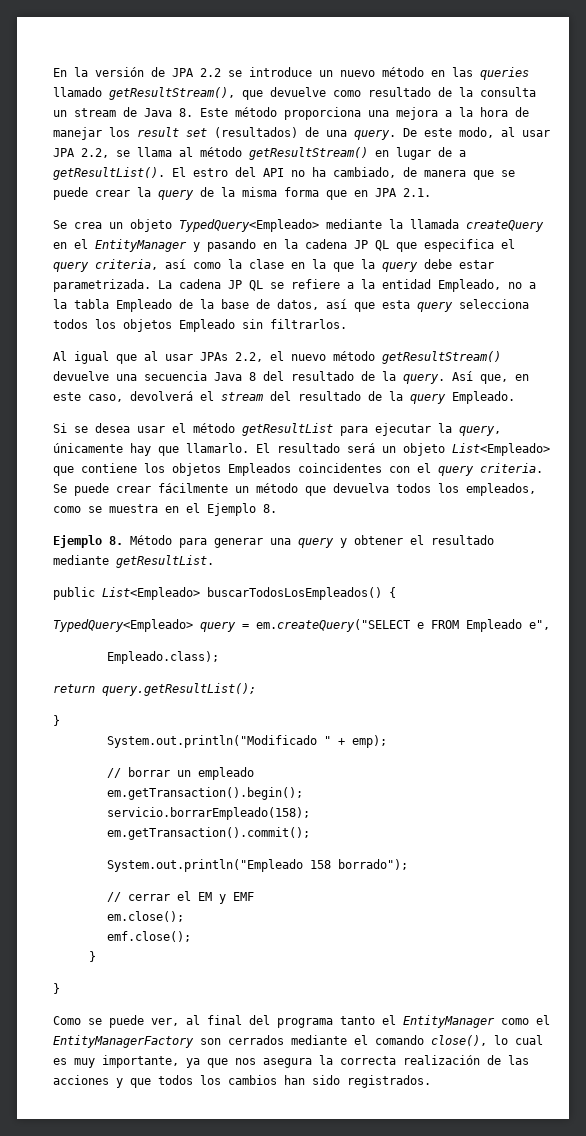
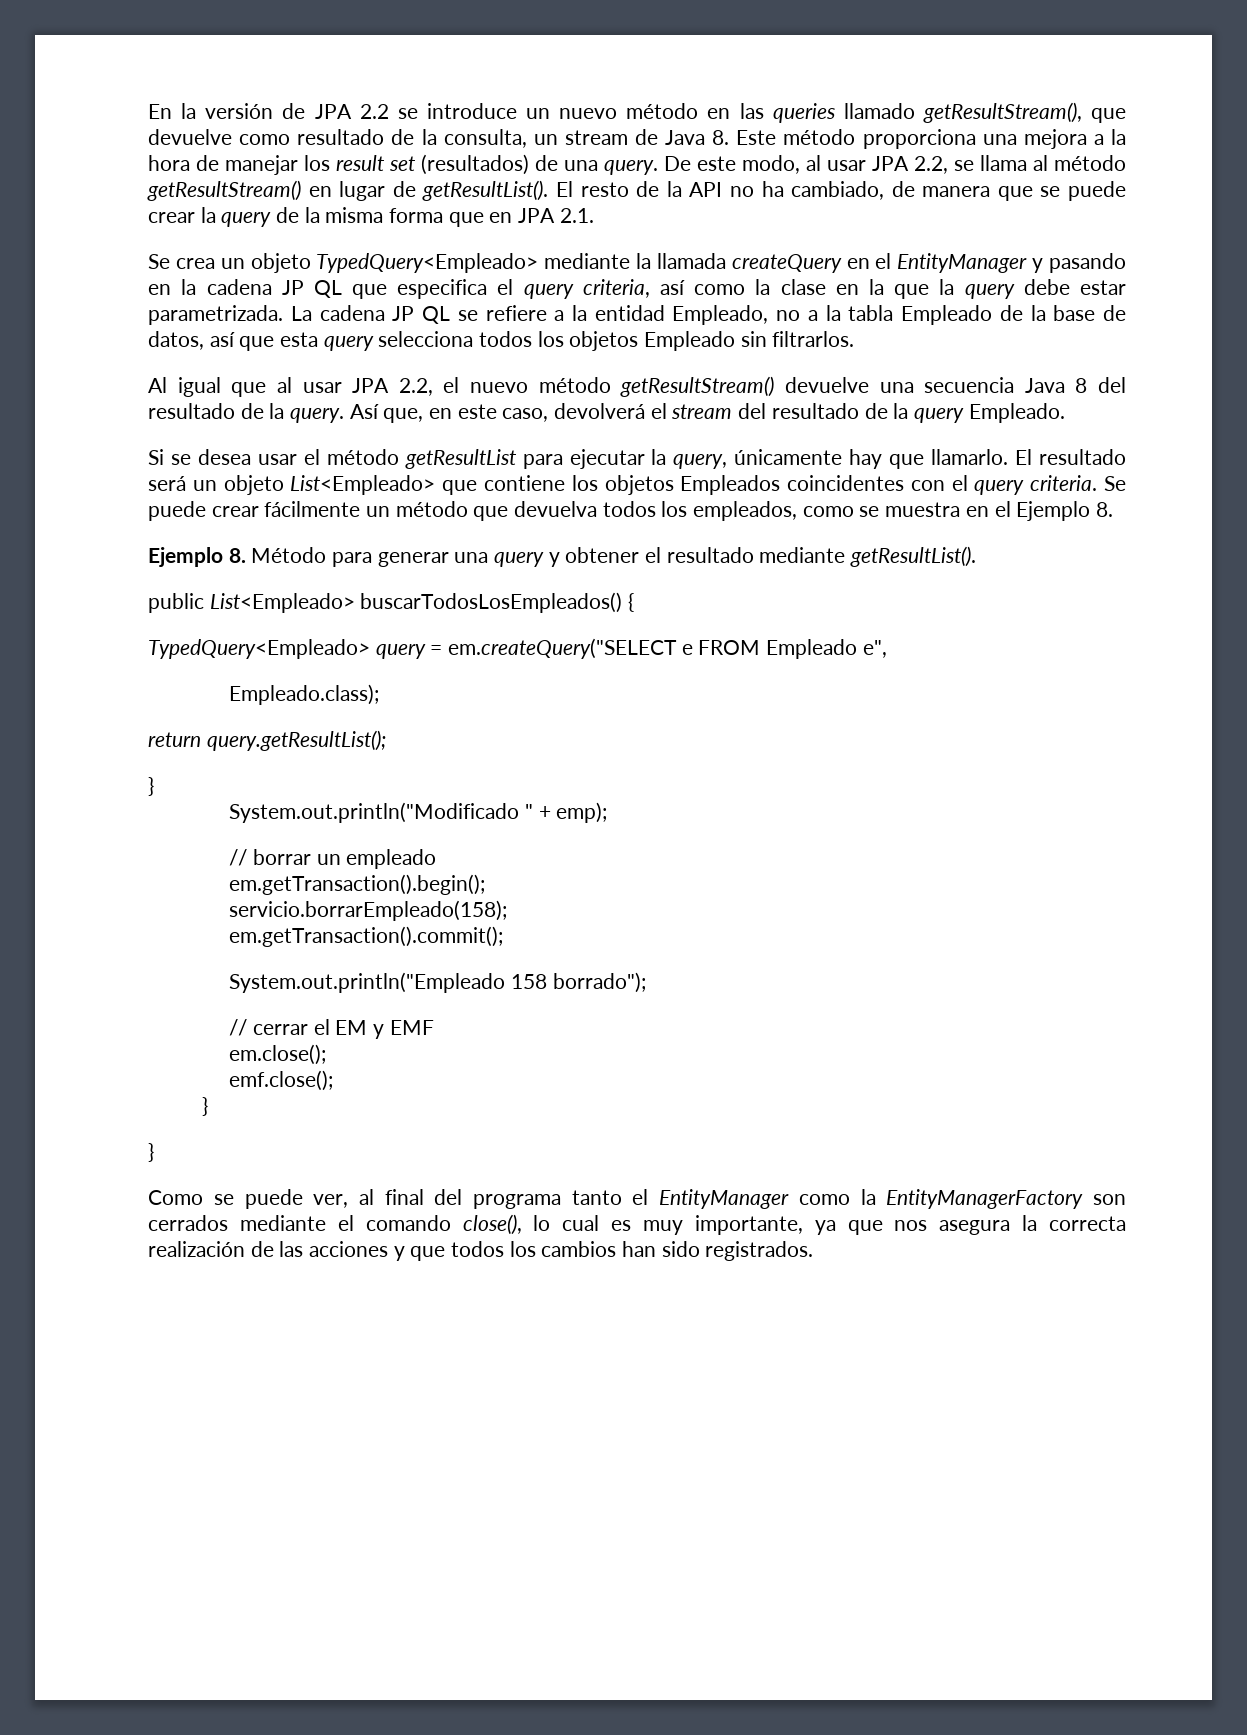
- En la versión de JPA 2.2 se introduce un nuevo método en las queries llamado getResultStream(), que devuelve como resultado de la consulta un stream de Java 8. Este método proporciona una mejora a la hora de manejar los result set (resultados) de una query.
+ En la versión de JPA 2.2 se introduce un nuevo método en las queries llamado getResultStream(), que devuelve como resultado de la consulta, un stream de Java 8. Este método proporciona una mejora a la hora de manejar los result set (resultados) de una query.
- De este modo, al usar JPA 2.2, se llama al método getResultStream() en lugar de a getResultList().
+ De este modo, al usar JPA 2.2, se llama al método getResultStream() en lugar de getResultList().
- El estro del API no ha cambiado, de manera que se puede crear la query de la misma forma que en JPA 2.1.
+ El resto de la API no ha cambiado, de manera que se puede crear la query de la misma forma que en JPA 2.1.
- Al igual que al usar JPAs 2.2, el nuevo método getResultStream() devuelve una secuencia Java 8 del resultado de la query.
+ Al igual que al usar JPA 2.2, el nuevo método getResultStream() devuelve una secuencia Java 8 del resultado de la query.
- Ejemplo 8. Método para generar una query y obtener el resultado mediante getResultList.
+ Ejemplo 8. Método para generar una query y obtener el resultado mediante getResultList().
- Como se puede ver, al final del programa tanto el EntityManager como el EntityManagerFactory son cerrados mediante el comando close(), lo cual es muy importante, ya que nos asegura la correcta realización de las acciones y que todos los cambios han sido registrados.
+ Como se puede ver, al final del programa tanto el EntityManager como la EntityManagerFactory son cerrados mediante el comando close(), lo cual es muy importante, ya que nos asegura la correcta realización de las acciones y que todos los cambios han sido registrados.

